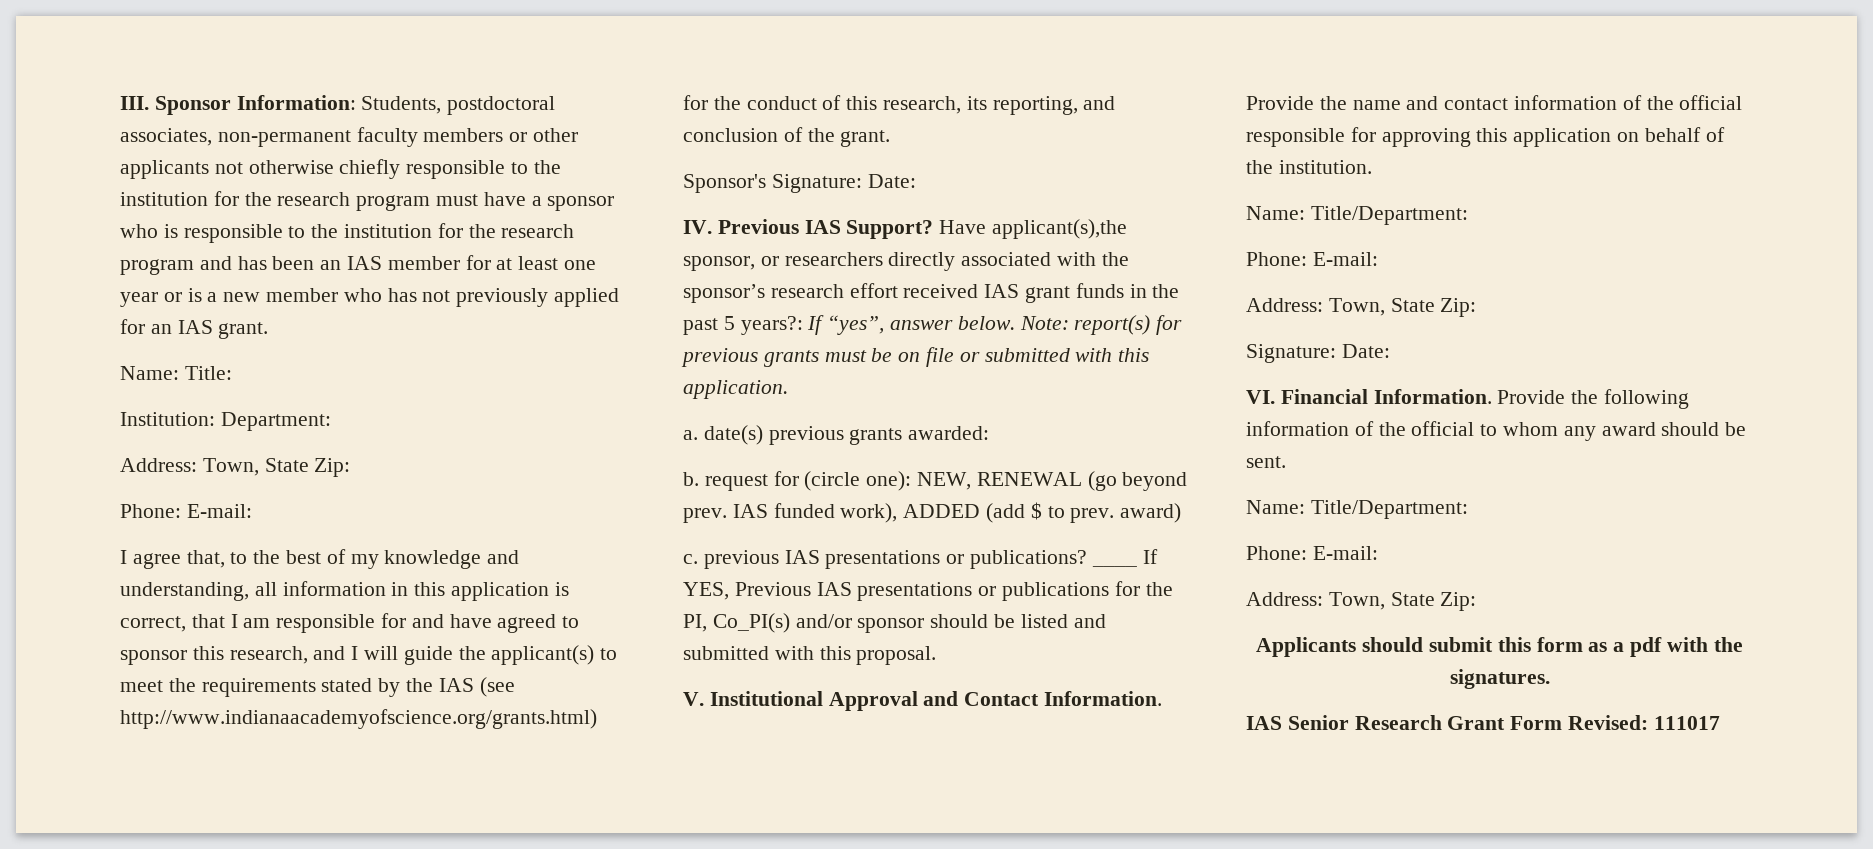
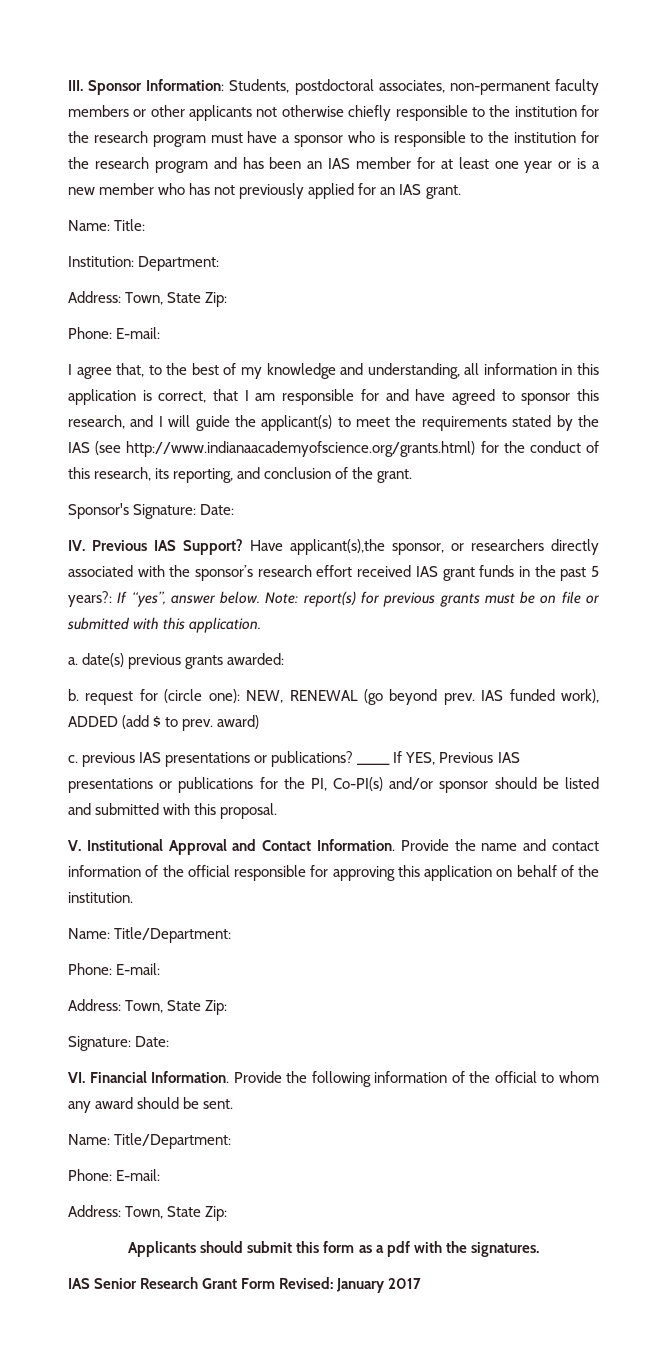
- ____ If YES, Previous IAS presentations or publications for the PI, Co_PI(s) and/or sponsor should be listed and submitted with this proposal.
+ ____ If YES, Previous IAS presentations or publications for the PI, Co-PI(s) and/or sponsor should be listed and submitted with this proposal.
- IAS Senior Research Grant Form Revised: 111017
+ IAS Senior Research Grant Form Revised: January 2017

